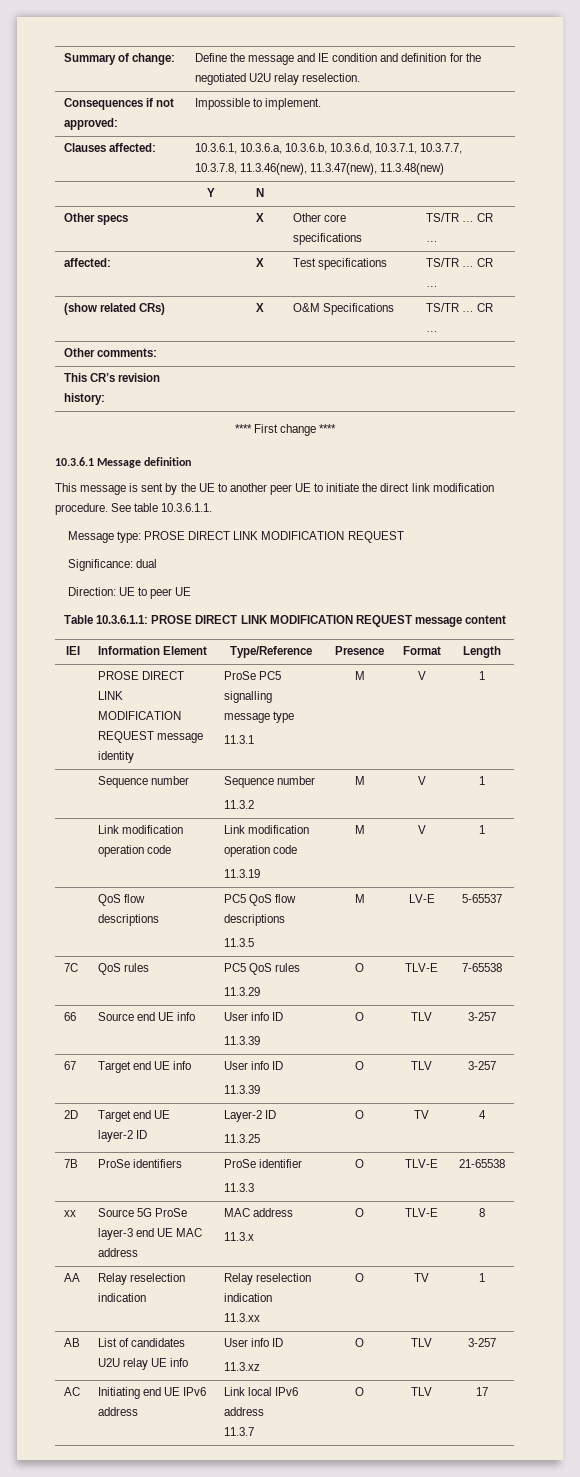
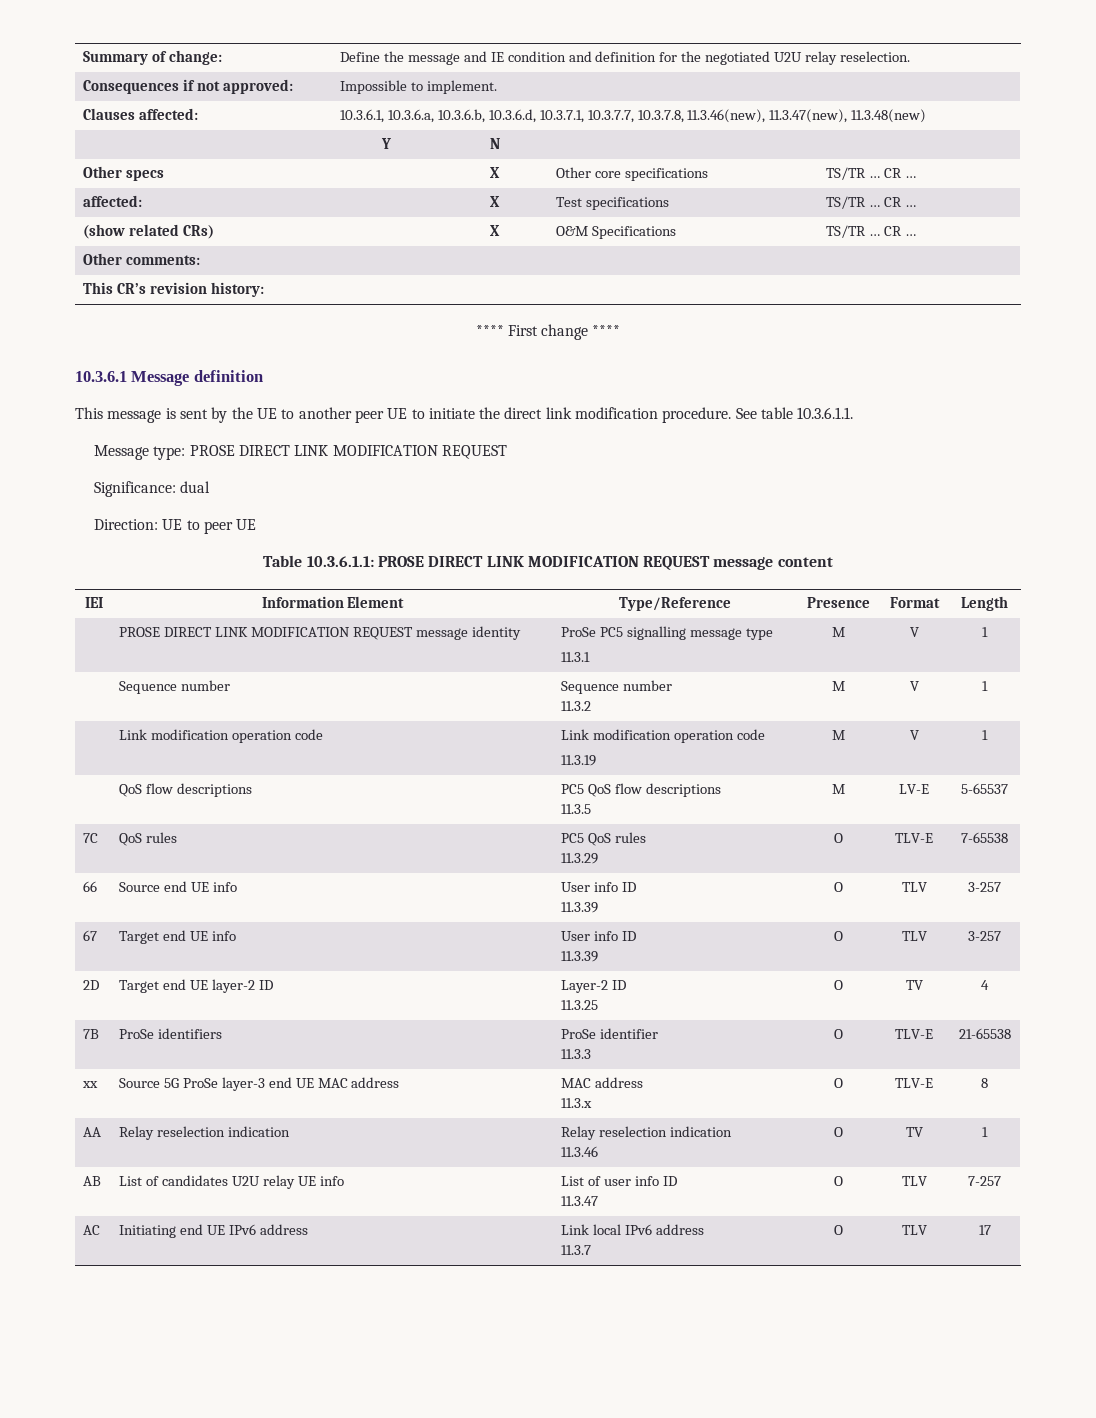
  AA | Relay reselection indication | Relay reselection indication
- 11.3.xx | O | TV | 1
+ 11.3.46 | O | TV | 1
- AB | List of candidates U2U relay UE info | User info ID
- 11.3.xz | O | TLV | 3-257
+ AB | List of candidates U2U relay UE info | List of user info ID
+ 11.3.47 | O | TLV | 7-257

